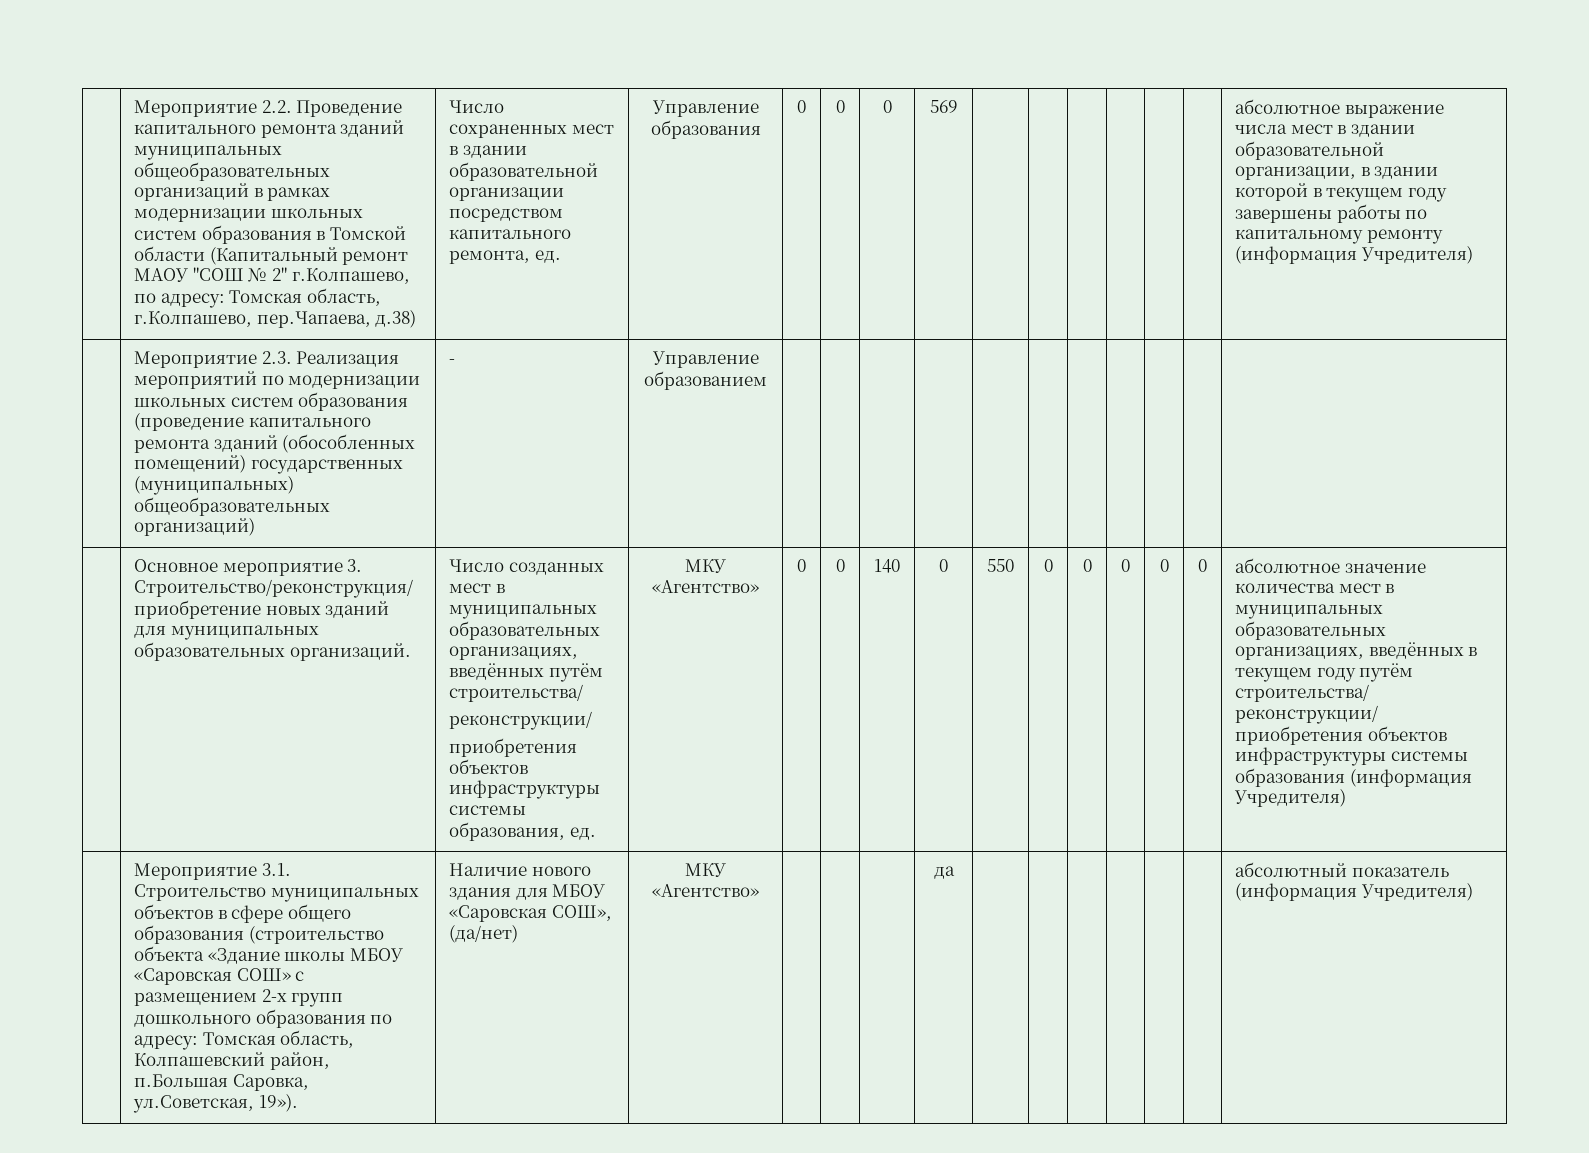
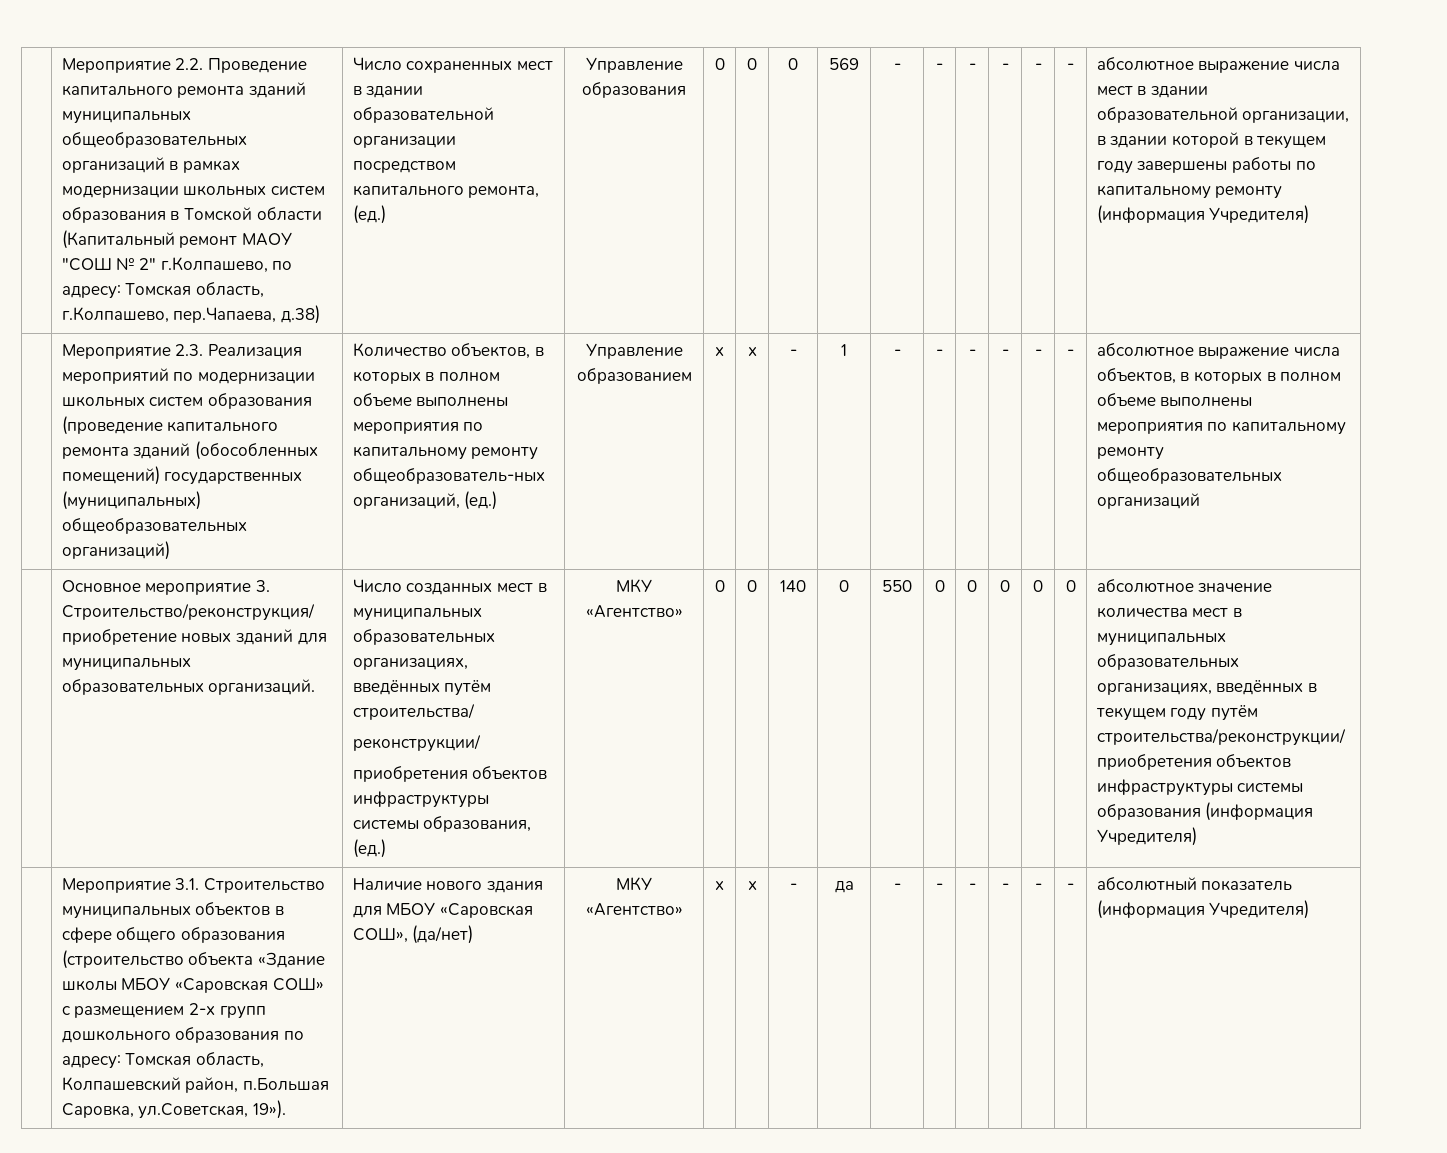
- Число сохраненных мест в здании образовательной организации посредством капитального ремонта, ед.
+ Число сохраненных мест в здании образовательной организации посредством капитального ремонта, (ед.)
- 569
+ 569 | - | - | - | - | - | -
- - | Управление образованием
+ Количество объектов, в которых в полном объеме выполнены мероприятия по капитальному ремонту общеобразователь-ных организаций, (ед.) | Управление образованием | х | х | - | 1 | - | - | - | - | - | - | абсолютное выражение числа объектов, в которых в полном объеме выполнены мероприятия по капитальному ремонту общеобразовательных организаций
- приобретения объектов инфраструктуры системы образования, ед.
+ приобретения объектов инфраструктуры системы образования, (ед.)
- да
+ х | х | - | да | - | - | - | - | - | -

